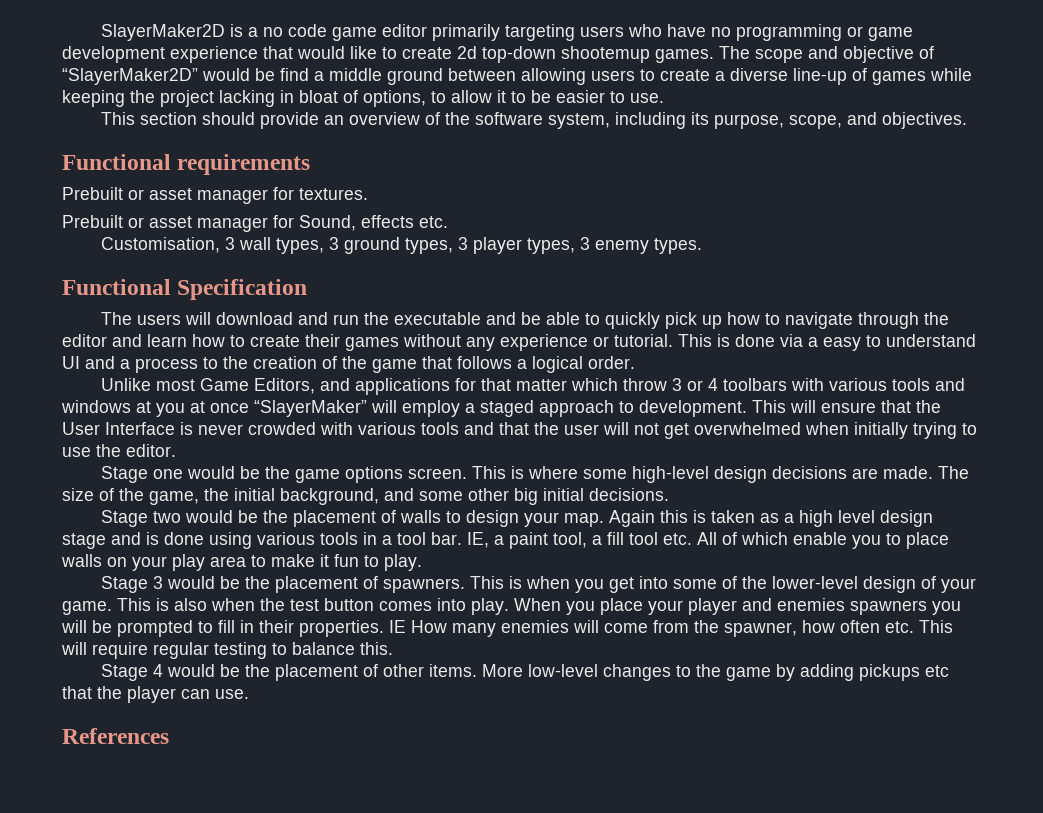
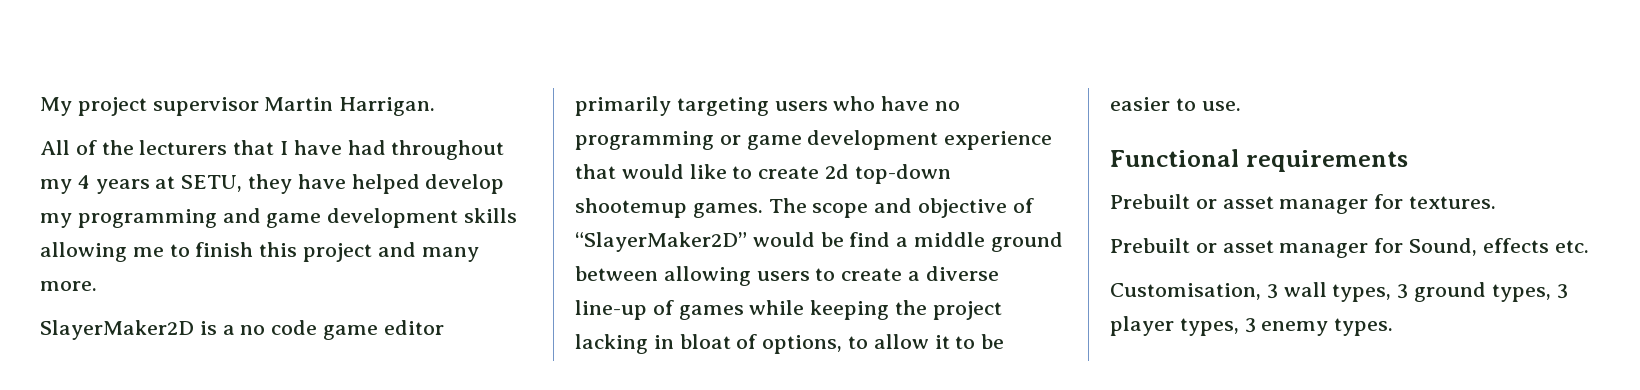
+ My project supervisor Martin Harrigan.
+ All of the lecturers that I have had throughout my 4 years at SETU, they have helped develop my programming and game development skills allowing me to finish this project and many more.
- This section should provide an overview of the software system, including its purpose, scope, and objectives.
- Functional Specification
- The users will download and run the executable and be able to quickly pick up how to navigate through the editor and learn how to create their games without any experience or tutorial. This is done via a easy to understand UI and a process to the creation of the game that follows a logical order.
- Unlike most Game Editors, and applications for that matter which throw 3 or 4 toolbars with various tools and windows at you at once “SlayerMaker” will employ a staged approach to development. This will ensure that the User Interface is never crowded with various tools and that the user will not get overwhelmed when initially trying to use the editor.
- Stage one would be the game options screen. This is where some high-level design decisions are made. The size of the game, the initial background, and some other big initial decisions.
- Stage two would be the placement of walls to design your map. Again this is taken as a high level design stage and is done using various tools in a tool bar. IE, a paint tool, a fill tool etc. All of which enable you to place walls on your play area to make it fun to play.
- Stage 3 would be the placement of spawners. This is when you get into some of the lower-level design of your game. This is also when the test button comes into play. When you place your player and enemies spawners you will be prompted to fill in their properties. IE How many enemies will come from the spawner, how often etc. This will require regular testing to balance this.
- Stage 4 would be the placement of other items. More low-level changes to the game by adding pickups etc that the player can use.
- References

